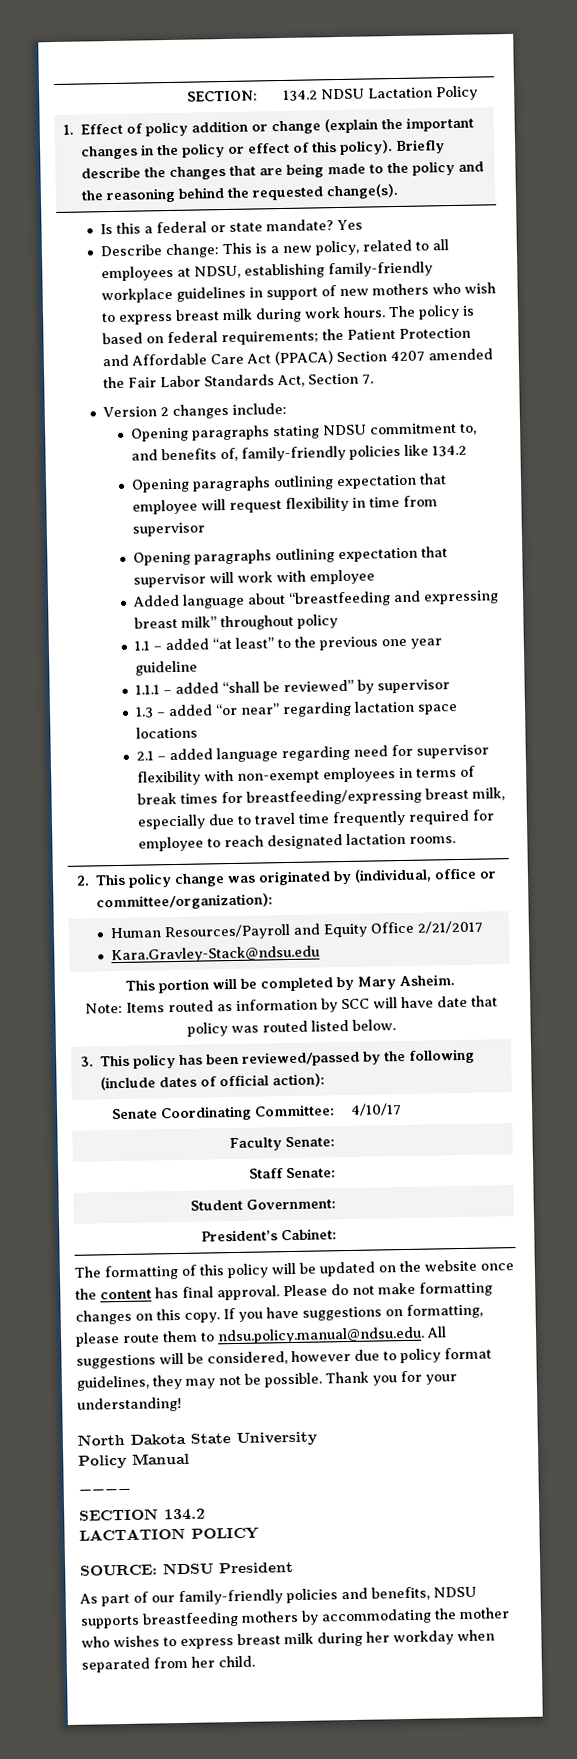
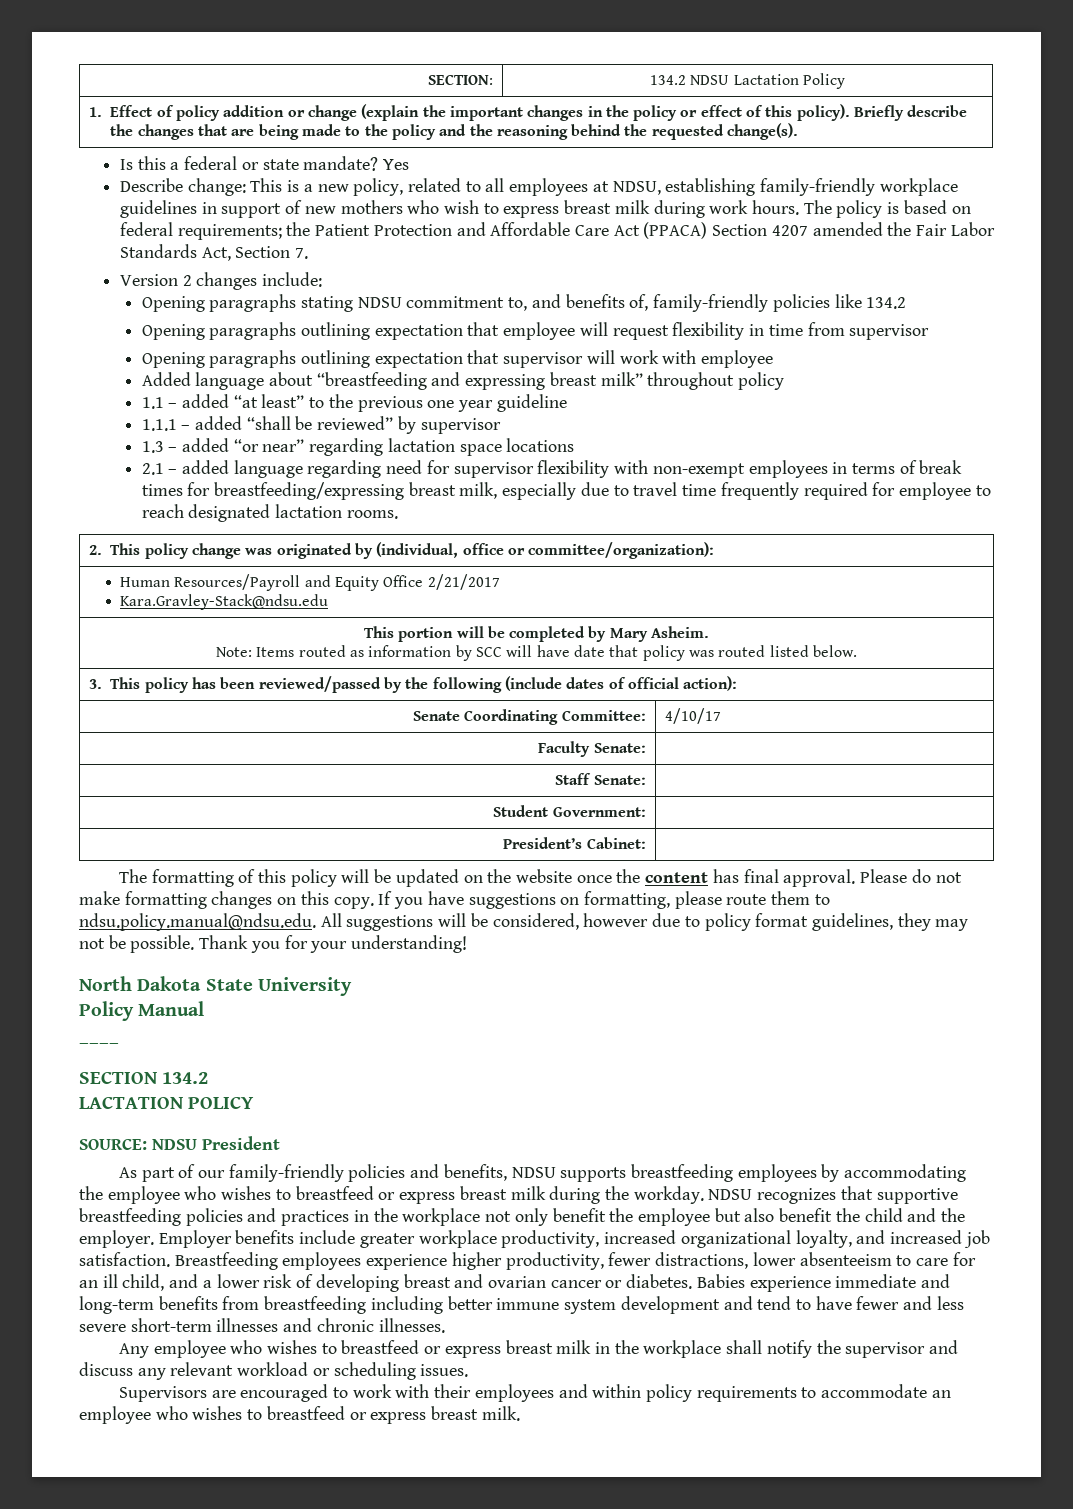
- As part of our family-friendly policies and benefits, NDSU supports breastfeeding mothers by accommodating the mother who wishes to express breast milk during her workday when separated from her child.
+ As part of our family-friendly policies and benefits, NDSU supports breastfeeding employees by accommodating the employee who wishes to breastfeed or express breast milk during the workday. NDSU recognizes that supportive breastfeeding policies and practices in the workplace not only benefit the employee but also benefit the child and the employer. Employer benefits include greater workplace productivity, increased organizational loyalty, and increased job satisfaction. Breastfeeding employees experience higher productivity, fewer distractions, lower absenteeism to care for an ill child, and a lower risk of developing breast and ovarian cancer or diabetes. Babies experience immediate and long-term benefits from breastfeeding including better immune system development and tend to have fewer and less severe short-term illnesses and chronic illnesses.
+ Any employee who wishes to breastfeed or express breast milk in the workplace shall notify the supervisor and discuss any relevant workload or scheduling issues.
+ Supervisors are encouraged to work with their employees and within policy requirements to accommodate an employee who wishes to breastfeed or express breast milk.

